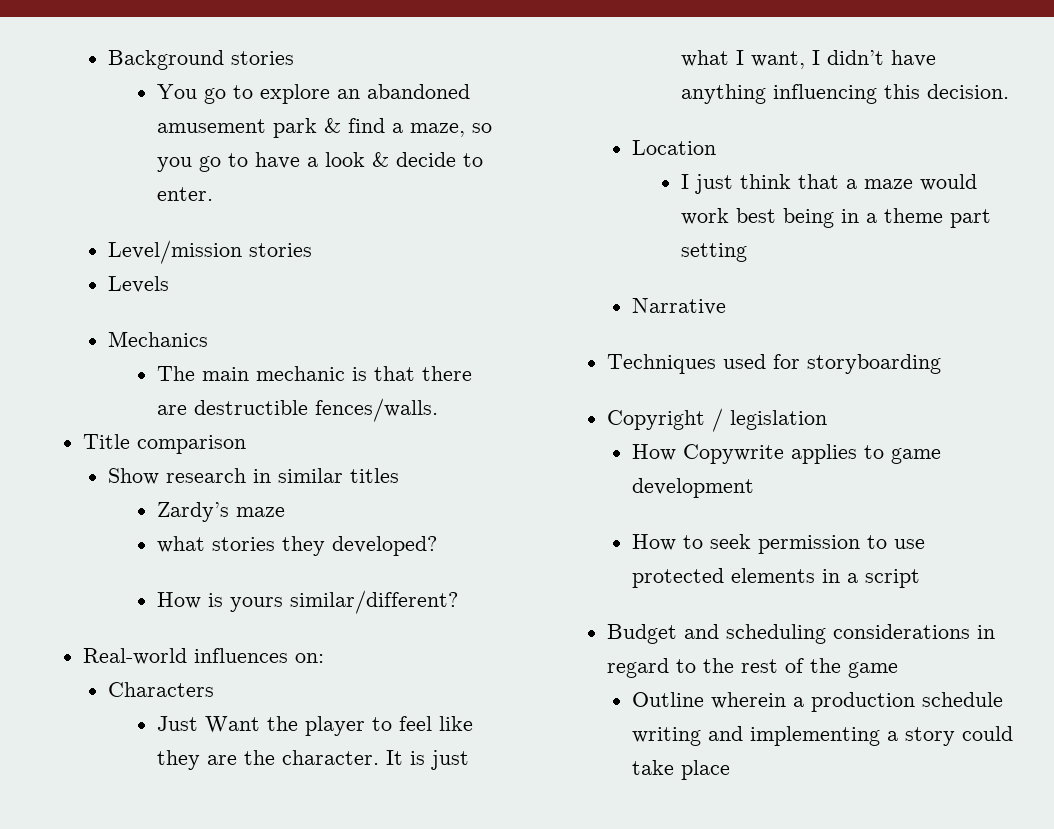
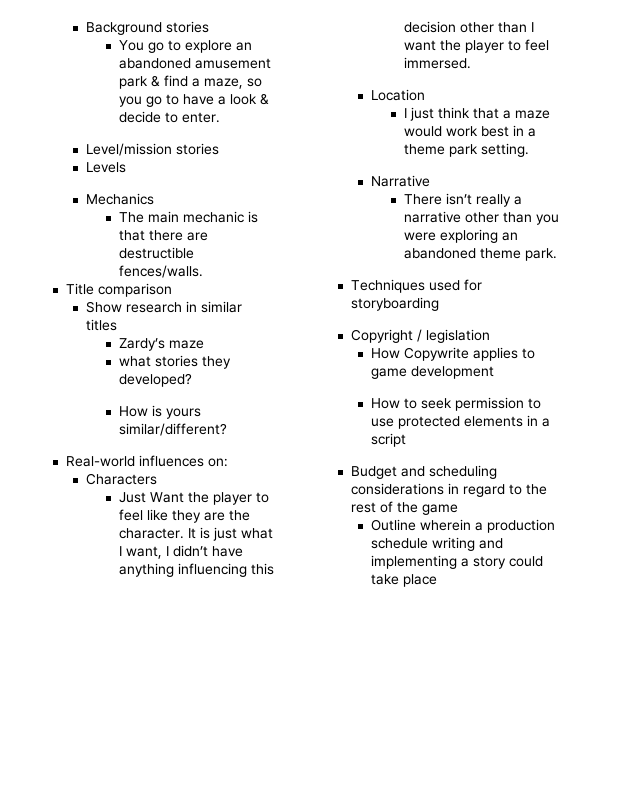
- It is just what I want, I didn’t have anything influencing this decision.
+ It is just what I want, I didn’t have anything influencing this decision other than I want the player to feel immersed.
- I just think that a maze would work best being in a theme part setting
+ I just think that a maze would work best in a theme park setting.
+ There isn’t really a narrative other than you were exploring an abandoned theme park.

